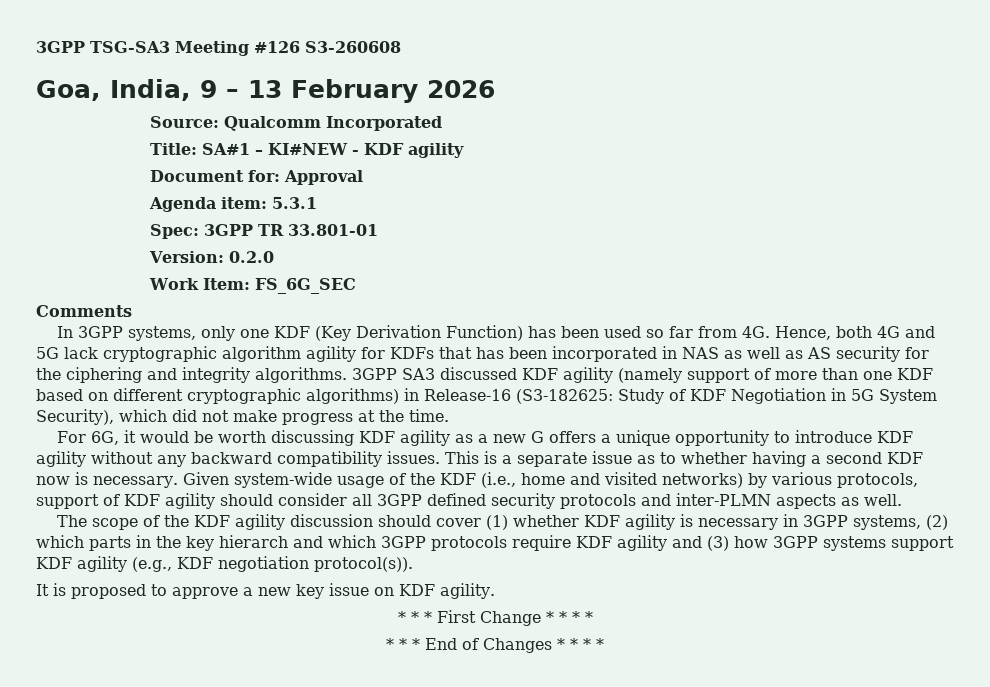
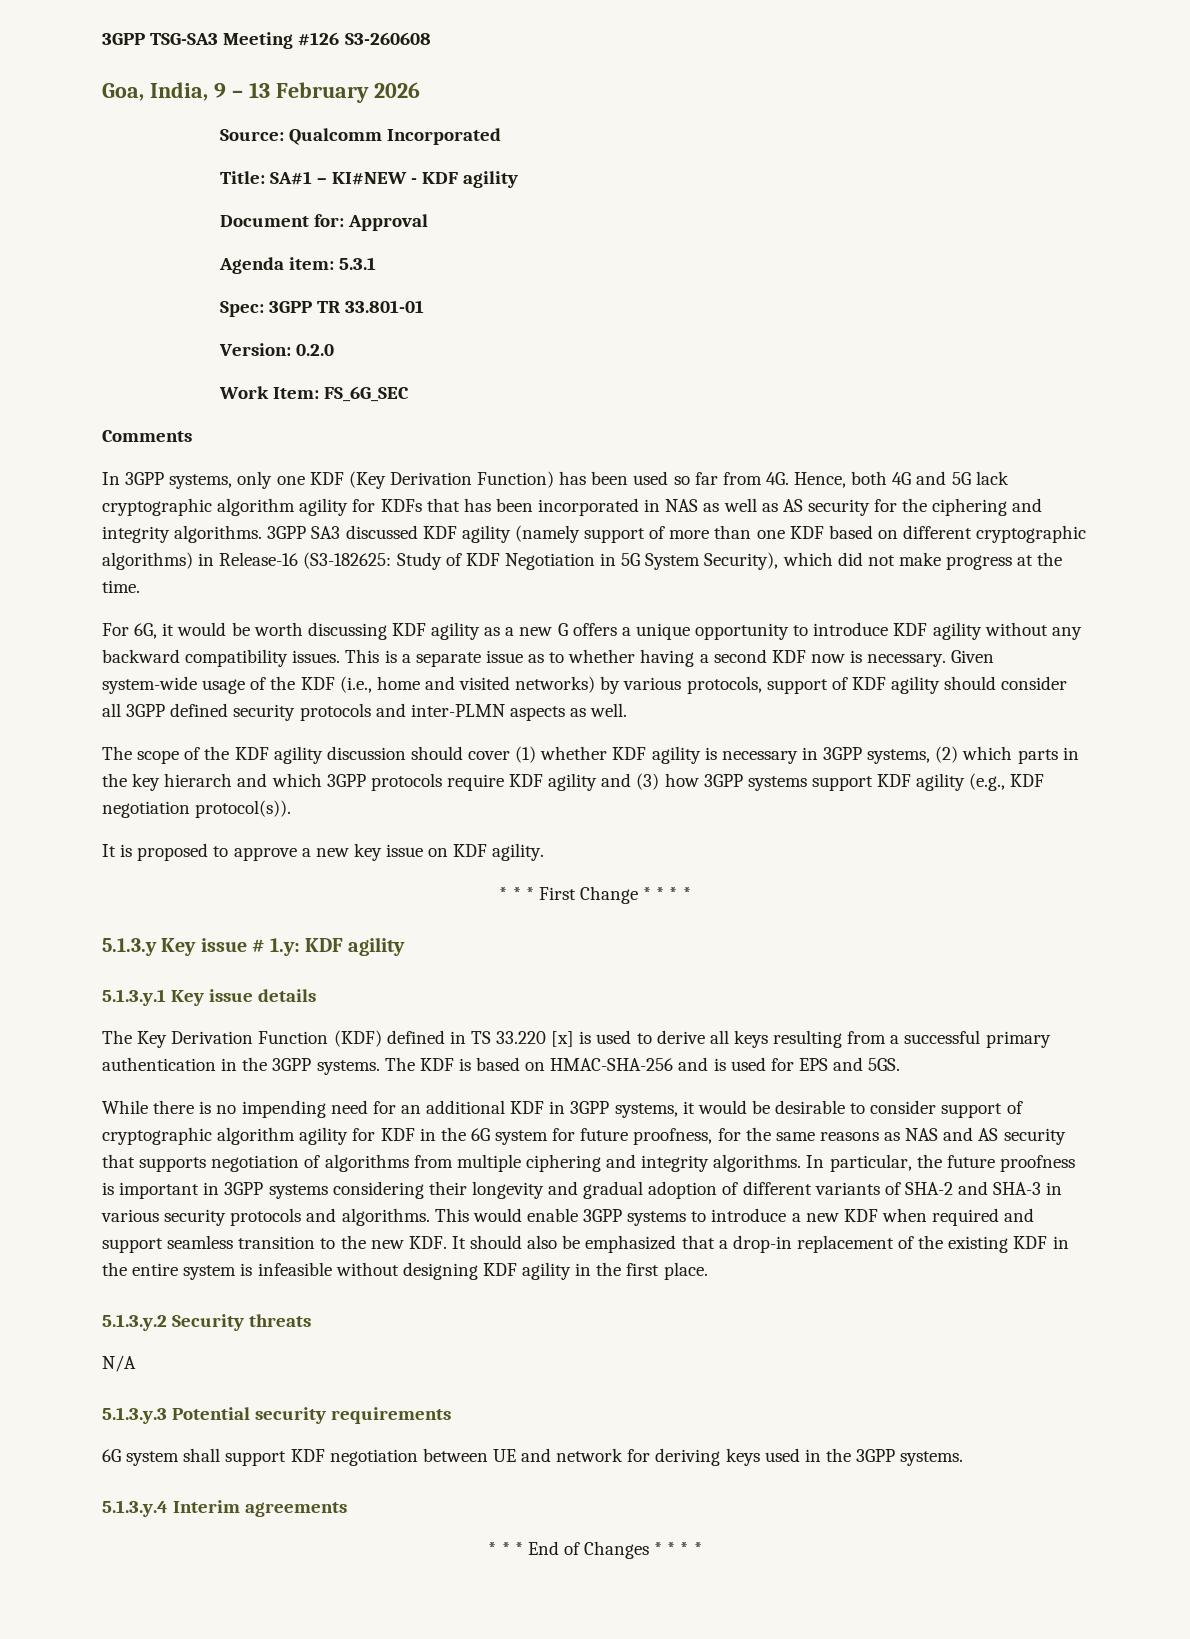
+ 5.1.3.y Key issue # 1.y: KDF agility
+ 5.1.3.y.1 Key issue details
+ The Key Derivation Function (KDF) defined in TS 33.220 [x] is used to derive all keys resulting from a successful primary authentication in the 3GPP systems. The KDF is based on HMAC-SHA-256 and is used for EPS and 5GS.
+ While there is no impending need for an additional KDF in 3GPP systems, it would be desirable to consider support of cryptographic algorithm agility for KDF in the 6G system for future proofness, for the same reasons as NAS and AS security that supports negotiation of algorithms from multiple ciphering and integrity algorithms. In particular, the future proofness is important in 3GPP systems considering their longevity and gradual adoption of different variants of SHA-2 and SHA-3 in various security protocols and algorithms. This would enable 3GPP systems to introduce a new KDF when required and support seamless transition to the new KDF. It should also be emphasized that a drop-in replacement of the existing KDF in the entire system is infeasible without designing KDF agility in the first place.
+ 5.1.3.y.2 Security threats
+ N/A
+ 5.1.3.y.3 Potential security requirements
+ 6G system shall support KDF negotiation between UE and network for deriving keys used in the 3GPP systems.
+ 5.1.3.y.4 Interim agreements

